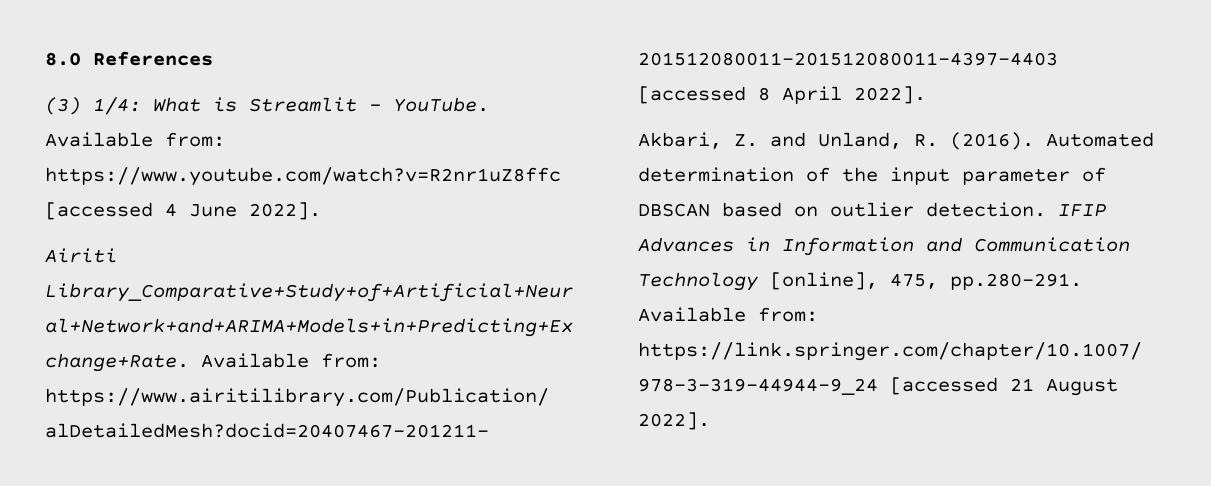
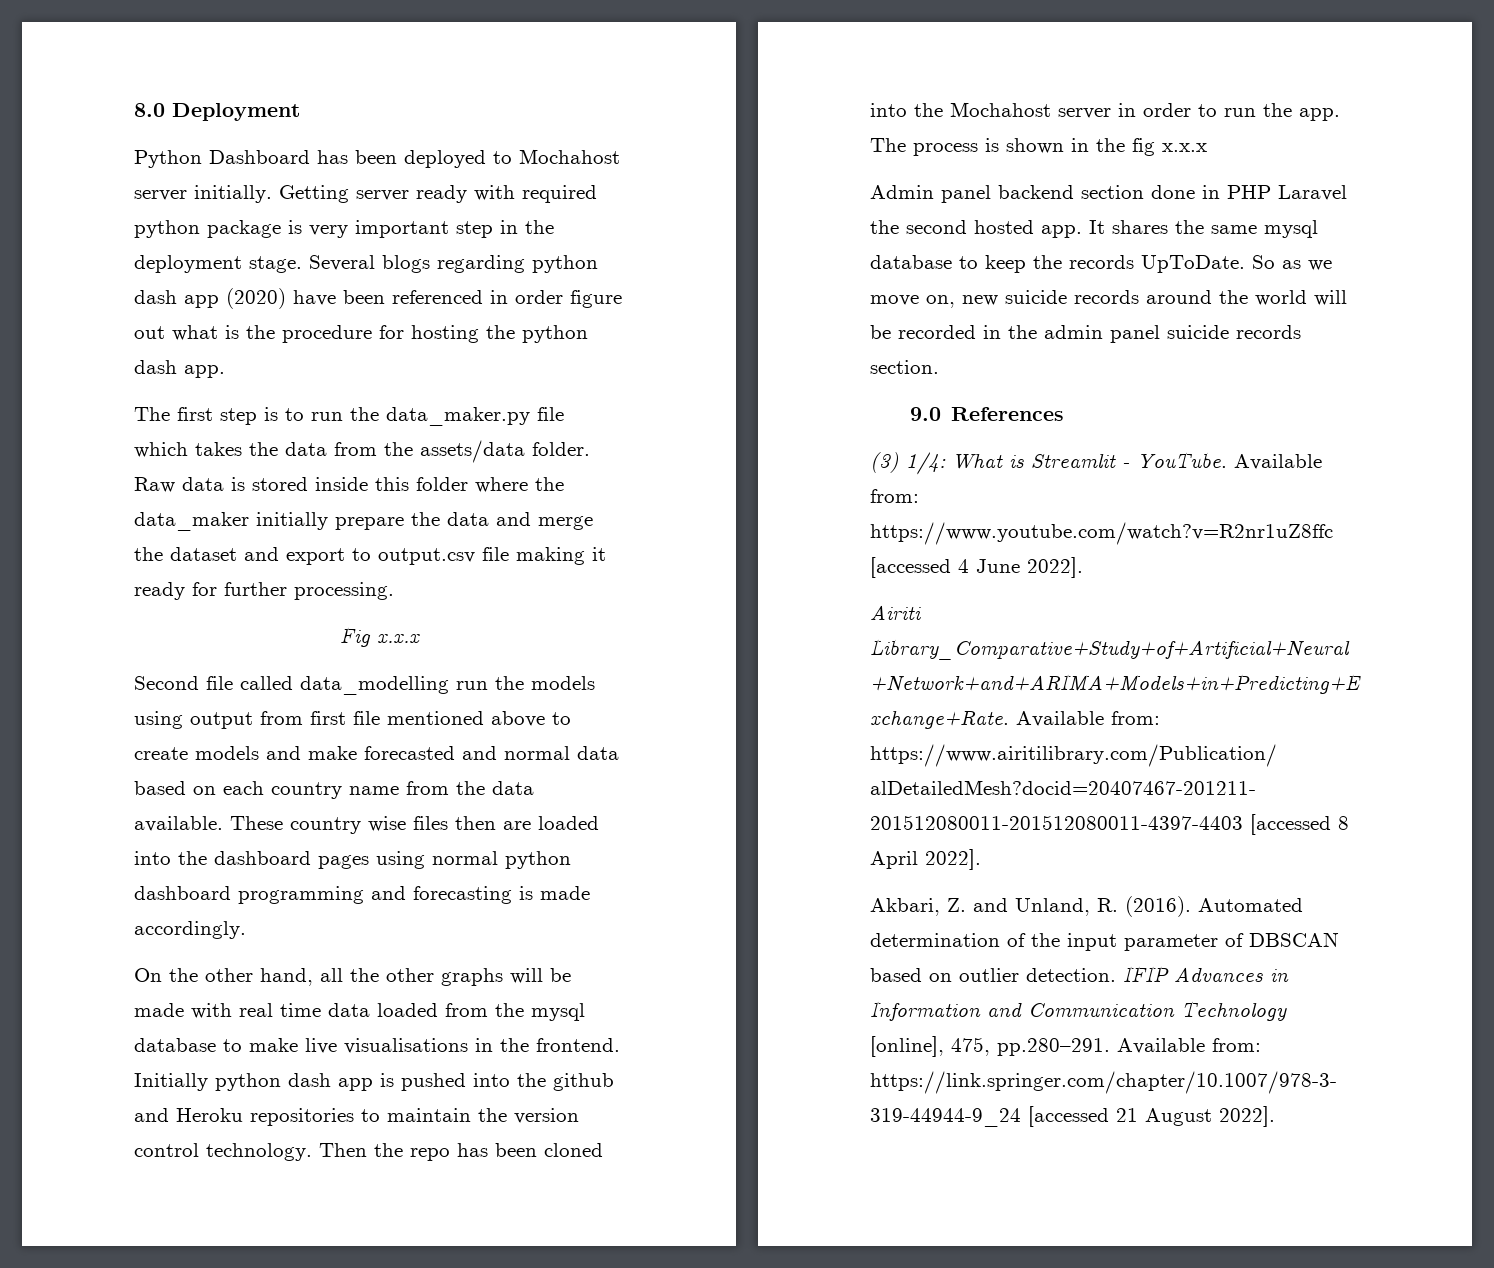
- 8.0 References
+ 8.0 Deployment
+ Python Dashboard has been deployed to Mochahost server initially. Getting server ready with required python package is very important step in the deployment stage. Several blogs regarding python dash app (2020) have been referenced in order figure out what is the procedure for hosting the python dash app.
+ The first step is to run the data_maker.py file which takes the data from the assets/data folder. Raw data is stored inside this folder where the data_maker initially prepare the data and merge the dataset and export to output.csv file making it ready for further processing.
+ Fig x.x.x
+ Second file called data_modelling run the models using output from first file mentioned above to create models and make forecasted and normal data based on each country name from the data available. These country wise files then are loaded into the dashboard pages using normal python dashboard programming and forecasting is made accordingly.
+ On the other hand, all the other graphs will be made with real time data loaded from the mysql database to make live visualisations in the frontend. Initially python dash app is pushed into the github and Heroku repositories to maintain the version control technology. Then the repo has been cloned into the Mochahost server in order to run the app. The process is shown in the fig x.x.x
+ Admin panel backend section done in PHP Laravel the second hosted app. It shares the same mysql database to keep the records UpToDate. So as we move on, new suicide records around the world will be recorded in the admin panel suicide records section.
+ 9.0 References

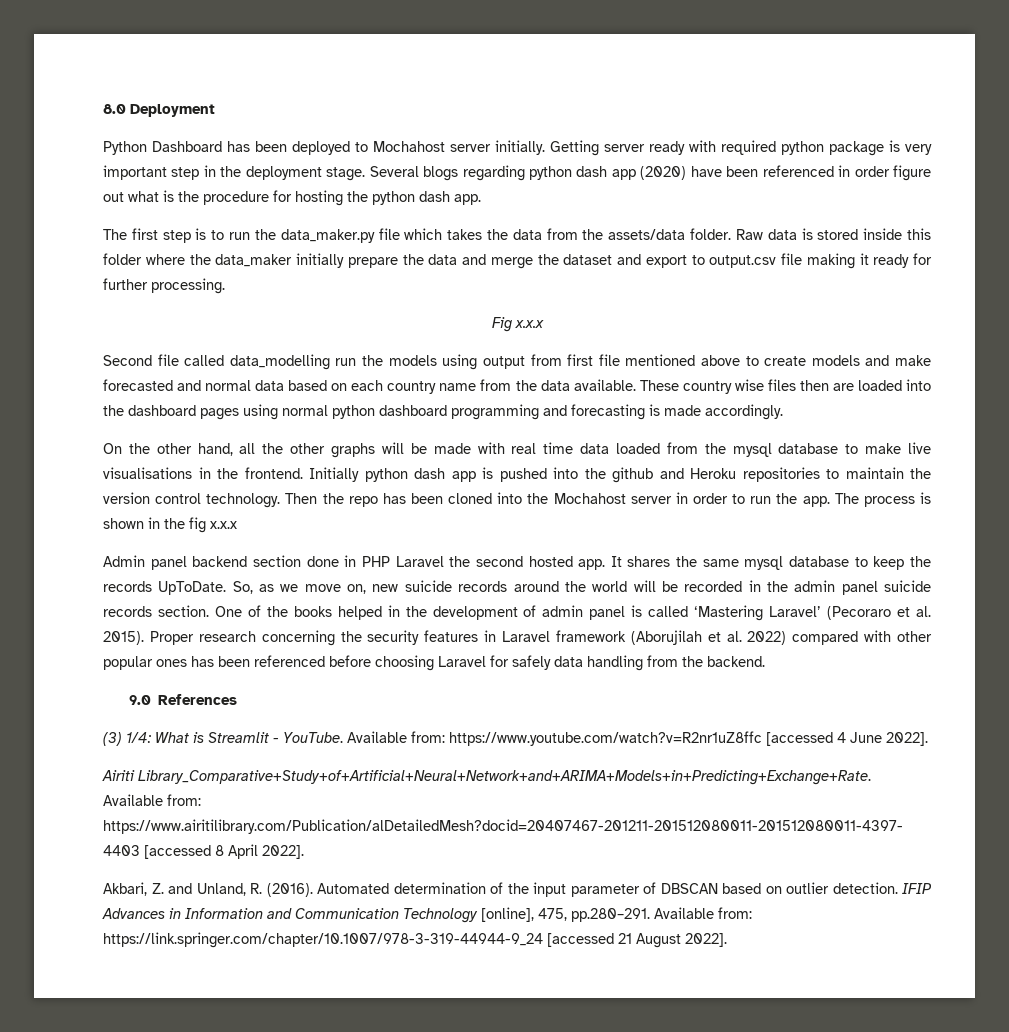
- So as we move on, new suicide records around the world will be recorded in the admin panel suicide records section.
+ So, as we move on, new suicide records around the world will be recorded in the admin panel suicide records section. One of the books helped in the development of admin panel is called ‘Mastering Laravel’ (Pecoraro et al. 2015). Proper research concerning the security features in Laravel framework (Aborujilah et al. 2022) compared with other popular ones has been referenced before choosing Laravel for safely data handling from the backend.

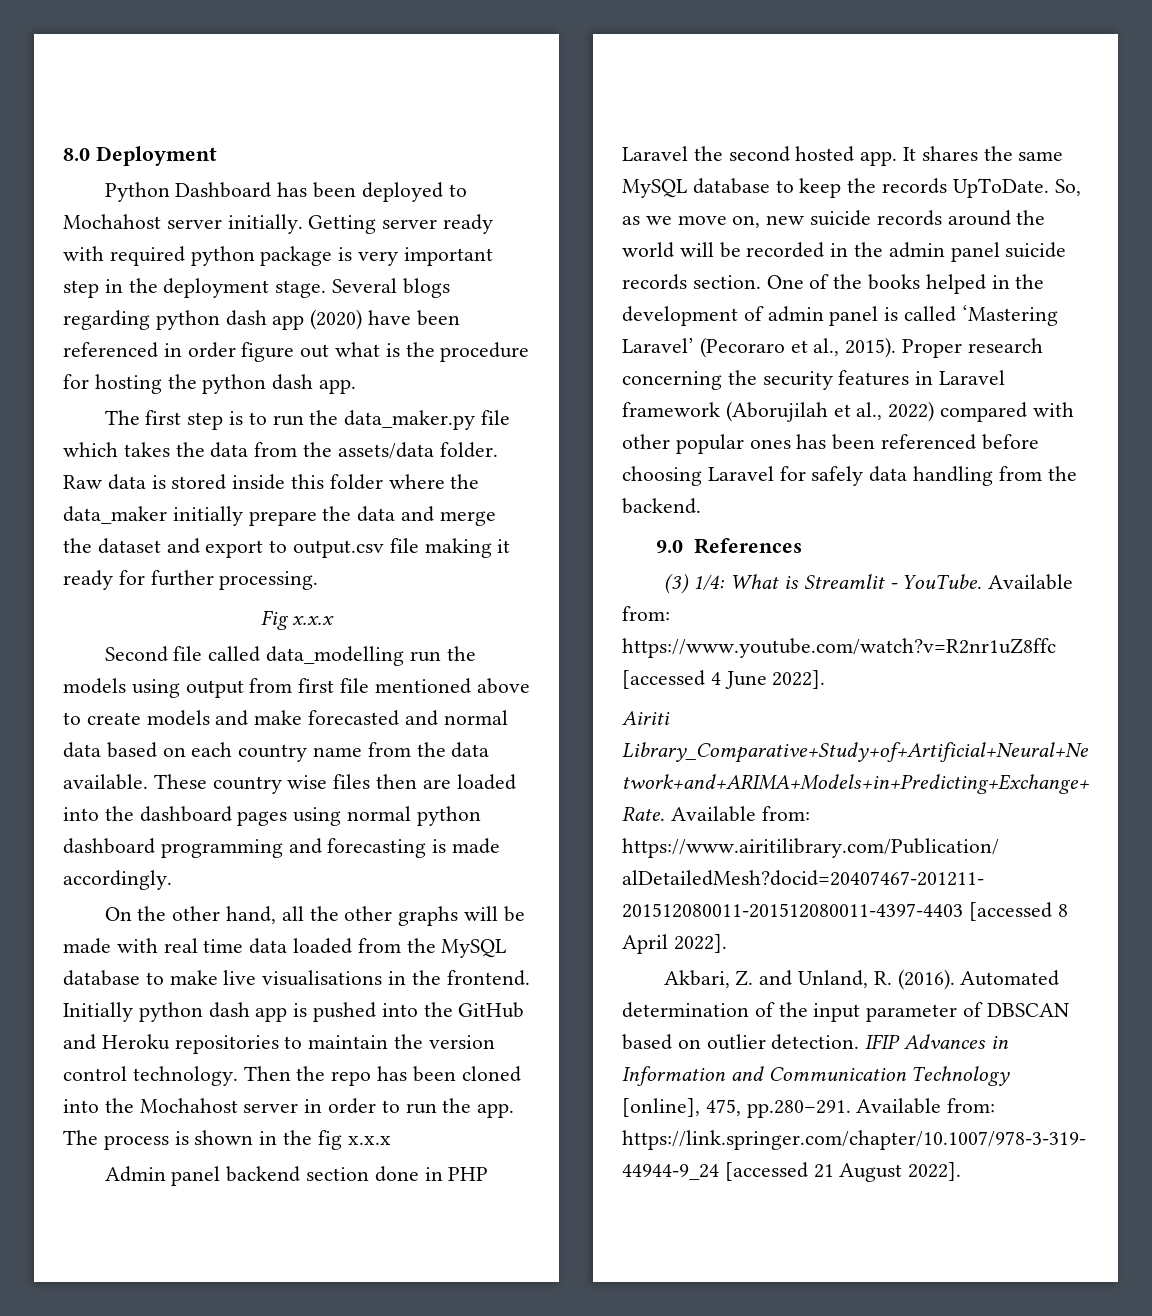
- On the other hand, all the other graphs will be made with real time data loaded from the mysql database to make live visualisations in the frontend.
+ On the other hand, all the other graphs will be made with real time data loaded from the MySQL database to make live visualisations in the frontend.
- Initially python dash app is pushed into the github and Heroku repositories to maintain the version control technology.
+ Initially python dash app is pushed into the GitHub and Heroku repositories to maintain the version control technology.
- It shares the same mysql database to keep the records UpToDate.
+ It shares the same MySQL database to keep the records UpToDate.
- One of the books helped in the development of admin panel is called ‘Mastering Laravel’ (Pecoraro et al. 2015).
+ One of the books helped in the development of admin panel is called ‘Mastering Laravel’ (Pecoraro et al., 2015).
- Proper research concerning the security features in Laravel framework (Aborujilah et al. 2022) compared with other popular ones has been referenced before choosing Laravel for safely data handling from the backend.
+ Proper research concerning the security features in Laravel framework (Aborujilah et al., 2022) compared with other popular ones has been referenced before choosing Laravel for safely data handling from the backend.

